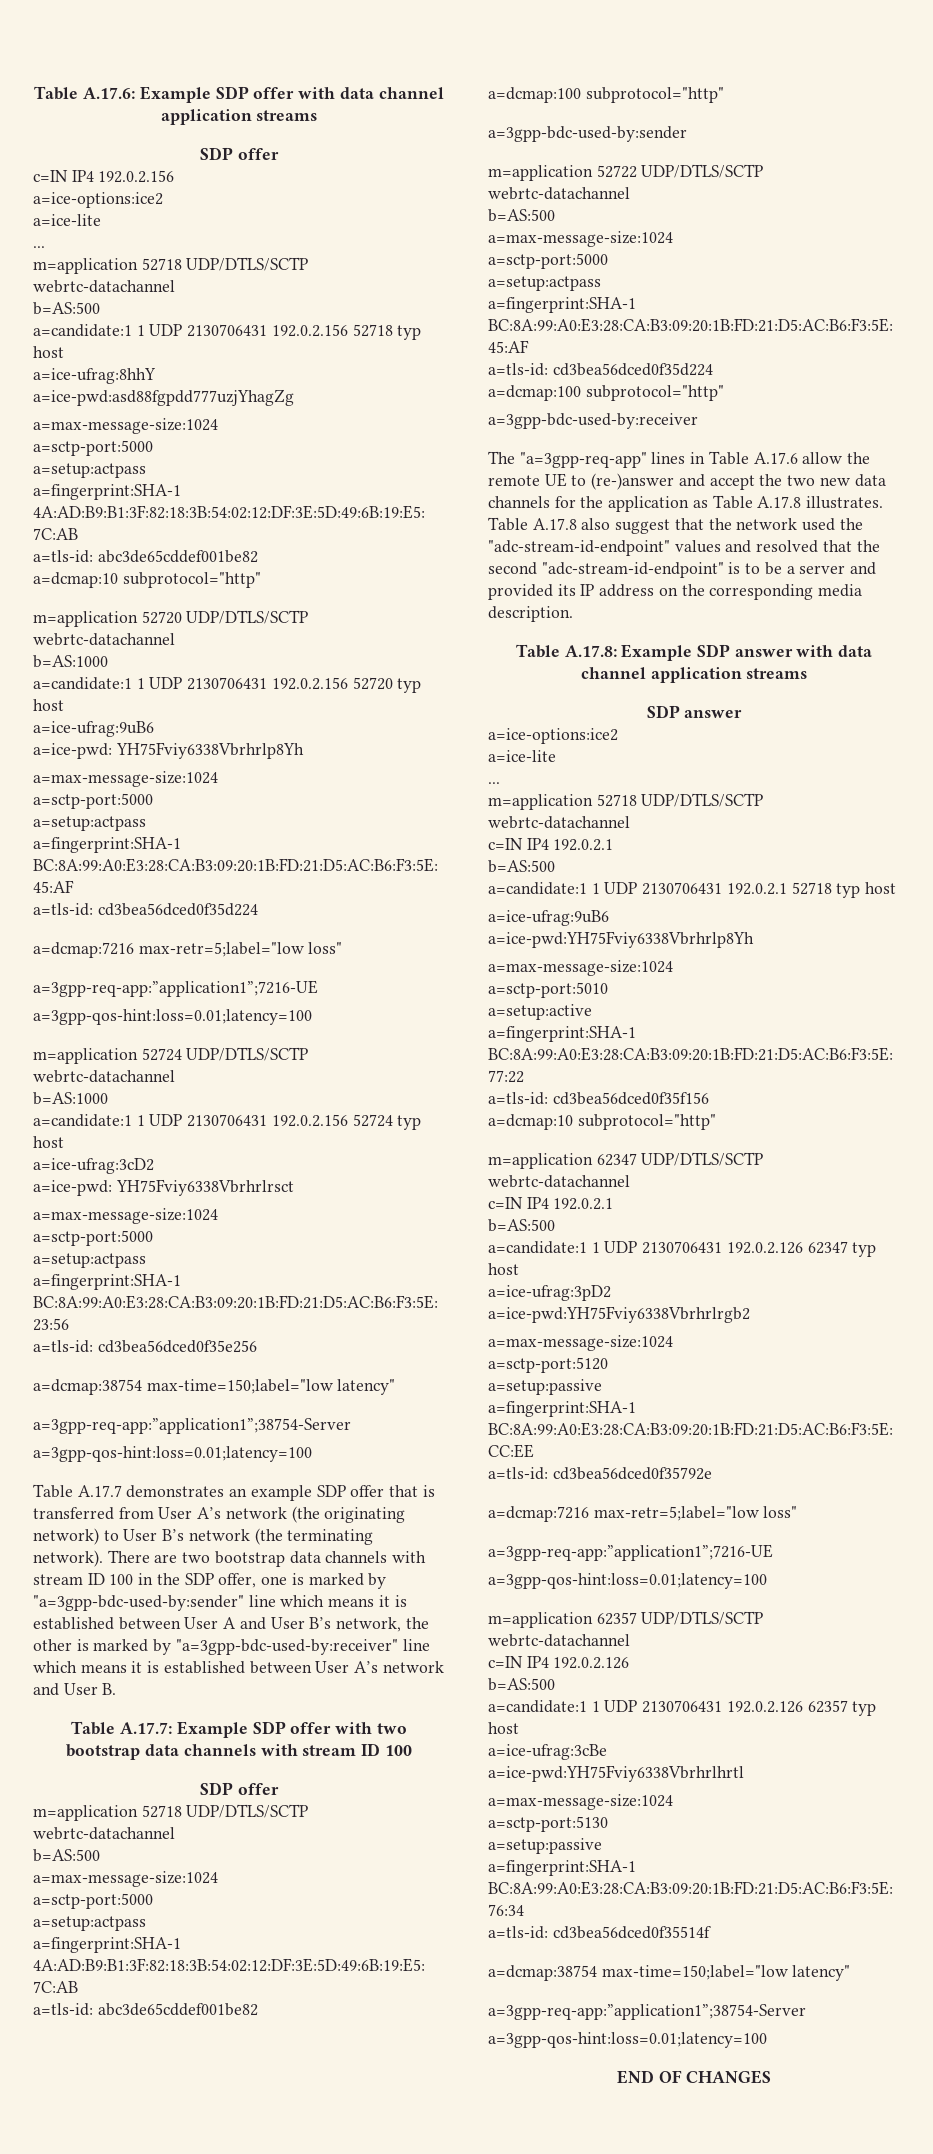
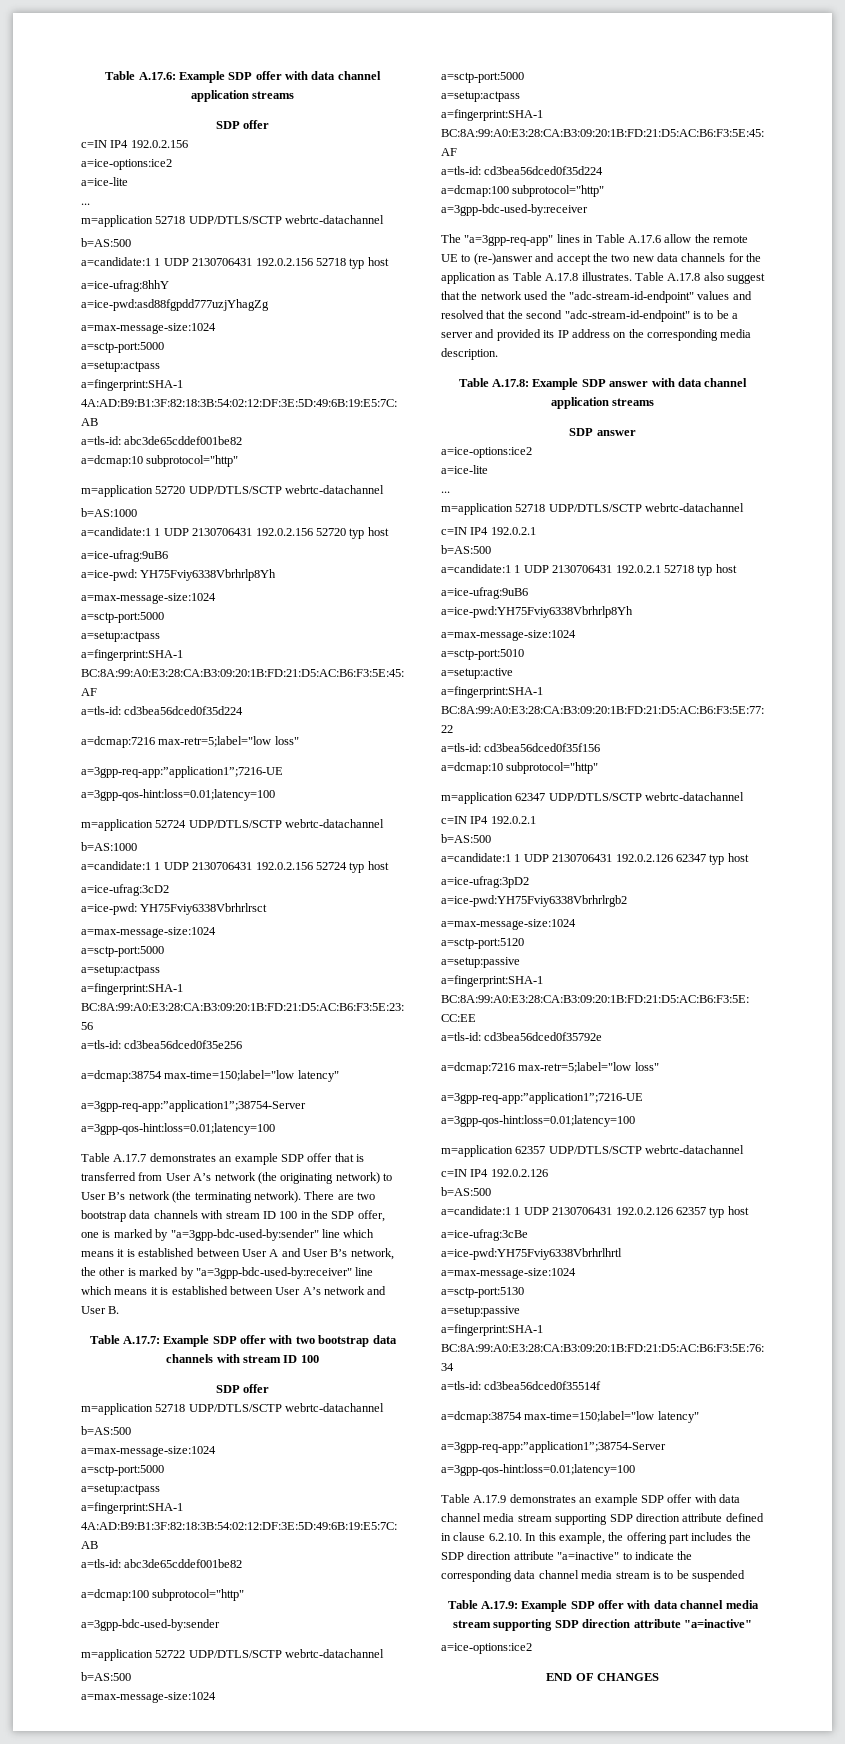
+ Table A.17.9 demonstrates an example SDP offer with data channel media stream supporting SDP direction attribute defined in clause 6.2.10. In this example, the offering part includes the SDP direction attribute "a=inactive" to indicate the corresponding data channel media stream is to be suspended
+ Table A.17.9: Example SDP offer with data channel media stream supporting SDP direction attribute "a=inactive"
+ a=ice-options:ice2

